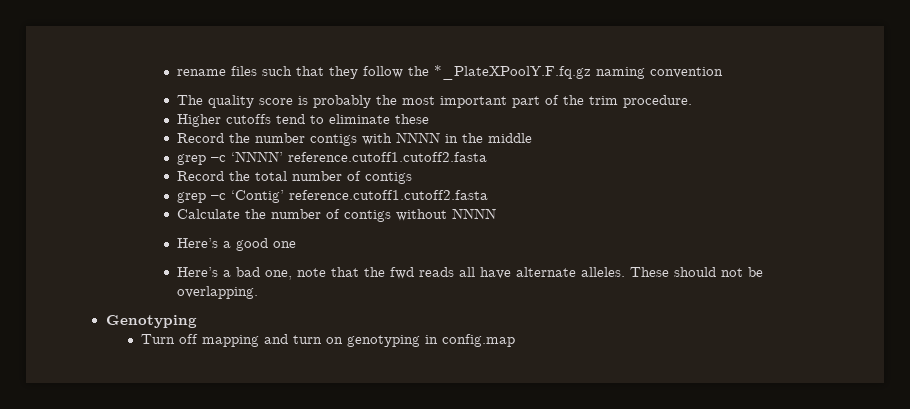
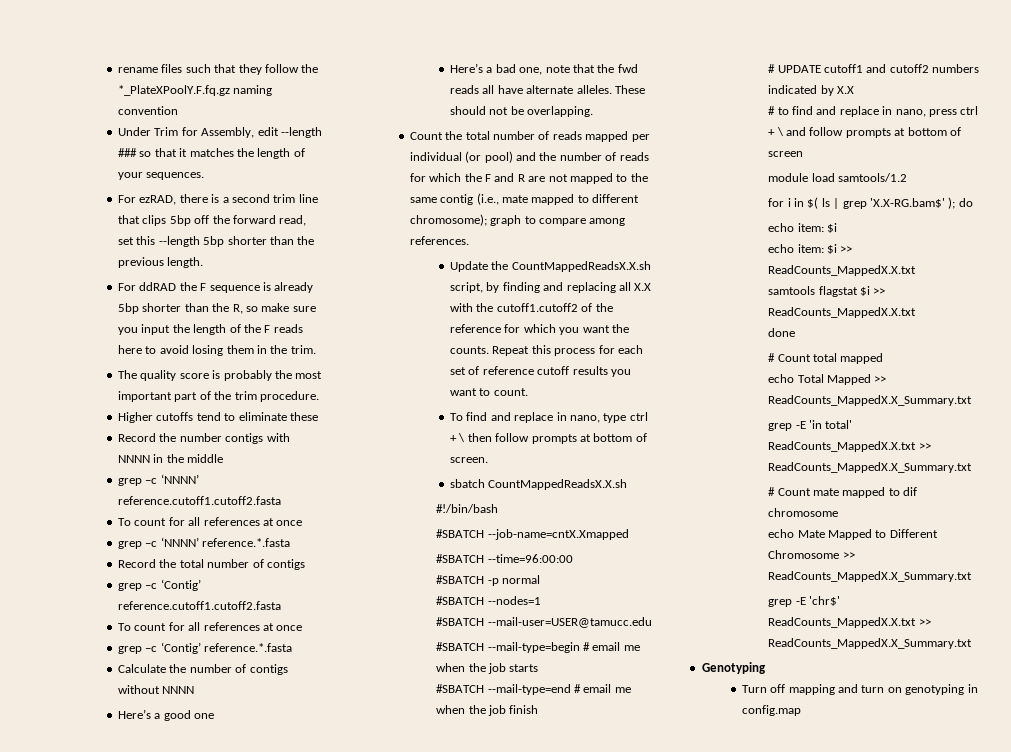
+ Under Trim for Assembly, edit --length ### so that it matches the length of your sequences.
+ For ezRAD, there is a second trim line that clips 5bp off the forward read, set this --length 5bp shorter than the previous length.
+ For ddRAD the F sequence is already 5bp shorter than the R, so make sure you input the length of the F reads here to avoid losing them in the trim.
  grep –c ‘NNNN’ reference.cutoff1.cutoff2.fasta
+ To count for all references at once
+ grep –c ‘NNNN’ reference.*.fasta
  grep –c ‘Contig’ reference.cutoff1.cutoff2.fasta
+ To count for all references at once
+ grep –c ‘Contig’ reference.*.fasta
+ Count the total number of reads mapped per individual (or pool) and the number of reads for which the F and R are not mapped to the same contig (i.e., mate mapped to different chromosome); graph to compare among references.
+ Update the CountMappedReadsX.X.sh script, by finding and replacing all X.X with the cutoff1.cutoff2 of the reference for which you want the counts. Repeat this process for each set of reference cutoff results you want to count.
+ To find and replace in nano, type ctrl + \ then follow prompts at bottom of screen.
+ sbatch CountMappedReadsX.X.sh
+ #!/bin/bash
+ #SBATCH --job-name=cntX.Xmapped
+ #SBATCH --time=96:00:00
+ #SBATCH -p normal
+ #SBATCH --nodes=1
+ #SBATCH --mail-user=USER@tamucc.edu
+ #SBATCH --mail-type=begin # email me when the job starts
+ #SBATCH --mail-type=end # email me when the job finish
+ # UPDATE cutoff1 and cutoff2 numbers indicated by X.X
+ # to find and replace in nano, press ctrl + \ and follow prompts at bottom of screen
+ module load samtools/1.2
+ for i in $( ls | grep 'X.X-RG.bam$' ); do
+ echo item: $i
+ echo item: $i >> ReadCounts_MappedX.X.txt
+ samtools flagstat $i >> ReadCounts_MappedX.X.txt
+ done
+ # Count total mapped
+ echo Total Mapped >> ReadCounts_MappedX.X_Summary.txt
+ grep -E 'in total' ReadCounts_MappedX.X.txt >> ReadCounts_MappedX.X_Summary.txt
+ # Count mate mapped to dif chromosome
+ echo Mate Mapped to Different Chromosome >> ReadCounts_MappedX.X_Summary.txt
+ grep -E 'chr$' ReadCounts_MappedX.X.txt >> ReadCounts_MappedX.X_Summary.txt

